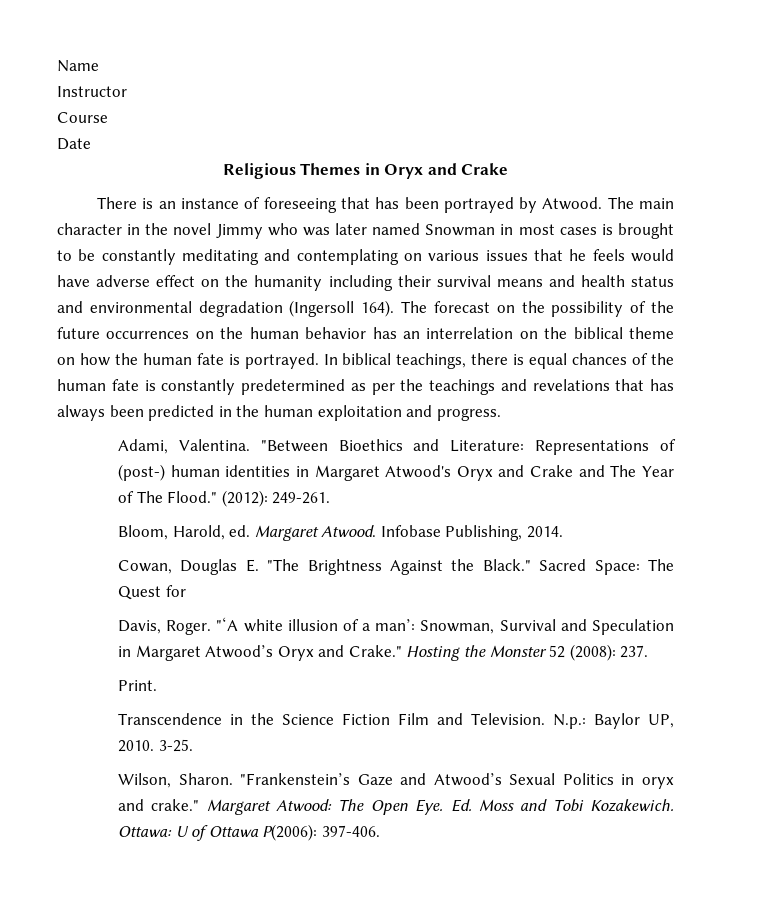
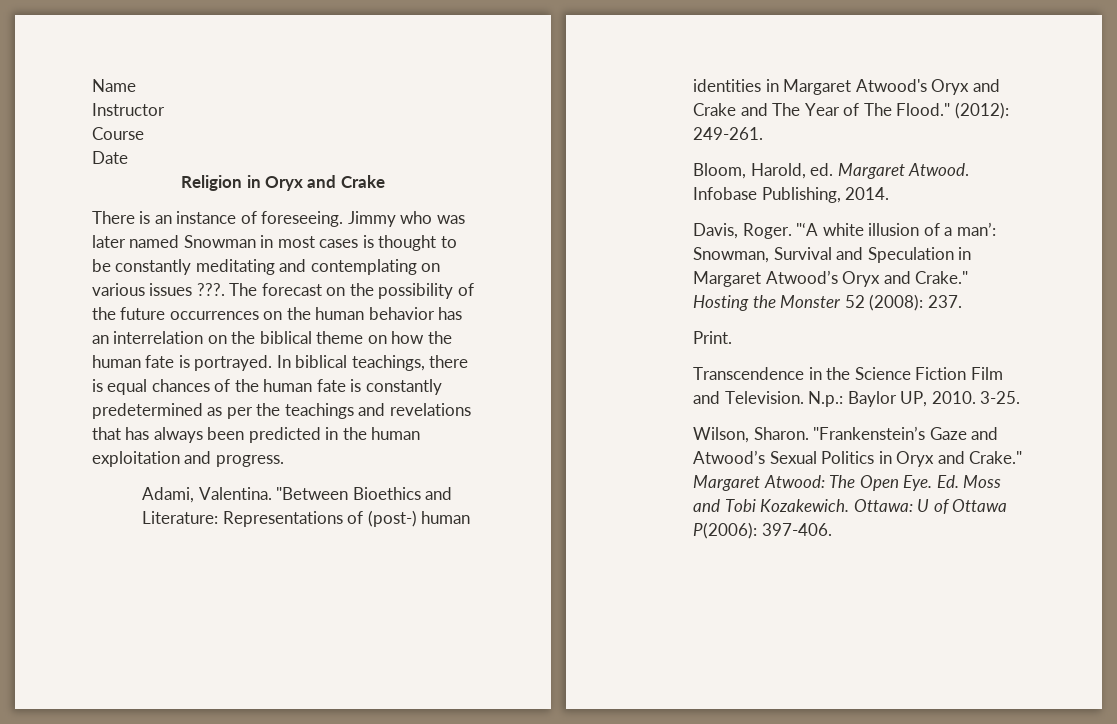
- Religious Themes in Oryx and Crake
+ Religion in Oryx and Crake
- There is an instance of foreseeing that has been portrayed by Atwood. The main character in the novel Jimmy who was later named Snowman in most cases is brought to be constantly meditating and contemplating on various issues that he feels would have adverse effect on the humanity including their survival means and health status and environmental degradation (Ingersoll 164).
+ There is an instance of foreseeing. Jimmy who was later named Snowman in most cases is thought to be constantly meditating and contemplating on various issues ???.
- Cowan, Douglas E. "The Brightness Against the Black." Sacred Space: The Quest for
- "Frankenstein’s Gaze and Atwood’s Sexual Politics in oryx and crake."
+ "Frankenstein’s Gaze and Atwood’s Sexual Politics in Oryx and Crake."

